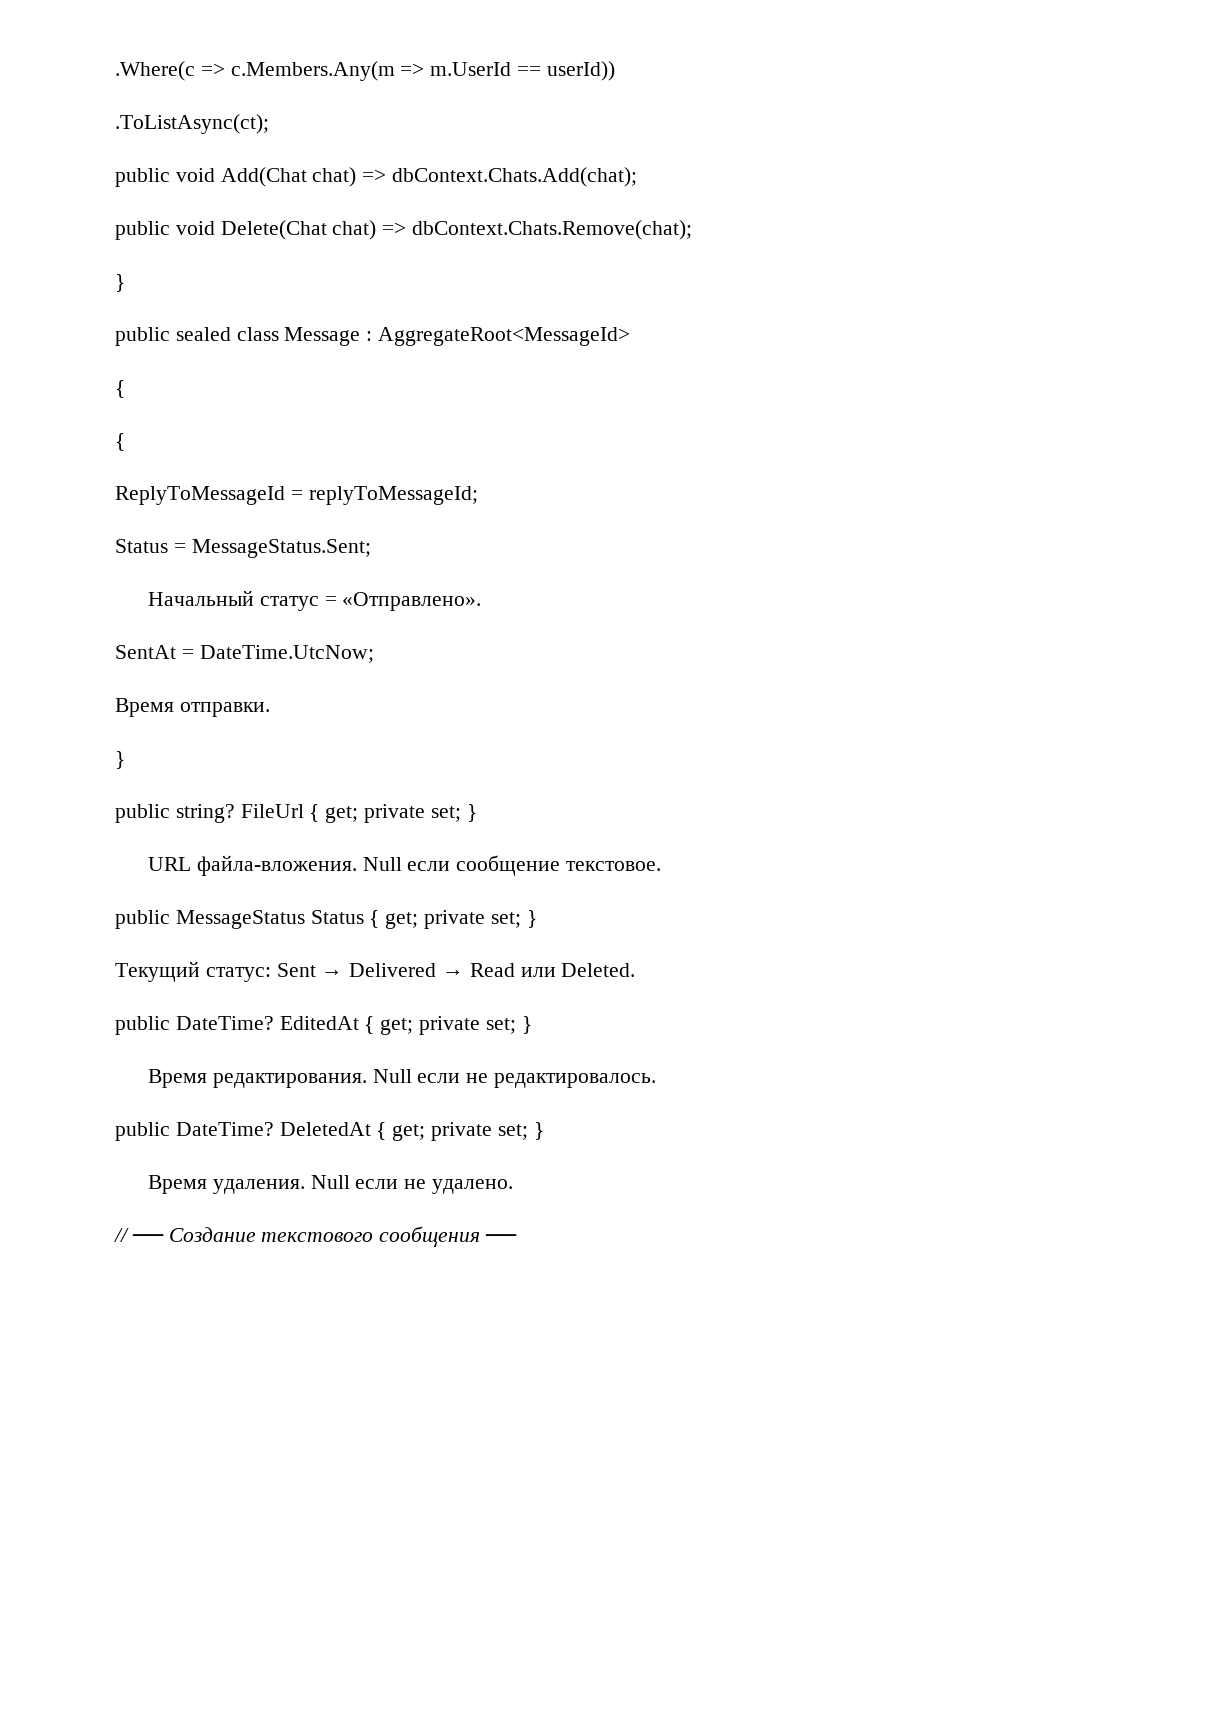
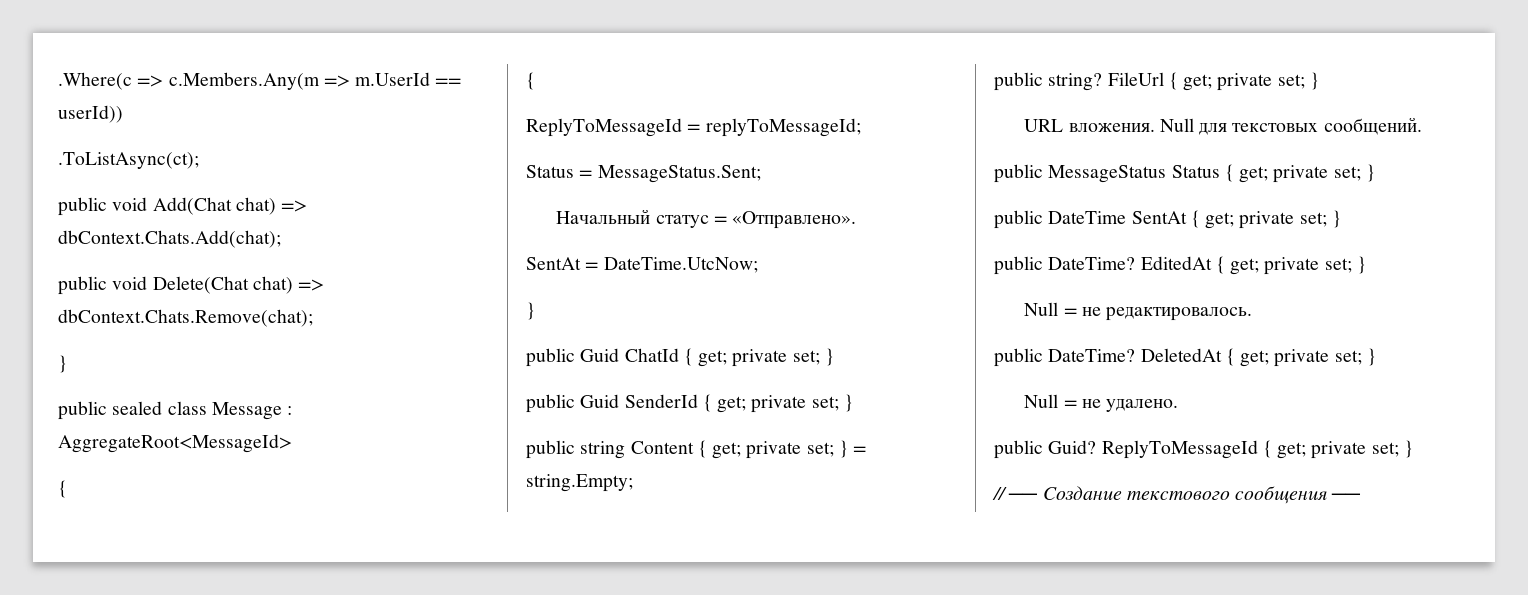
  SentAt = DateTime.UtcNow;
- Время отправки.
  }
+ public Guid ChatId { get; private set; }
+ public Guid SenderId { get; private set; }
+ public string Content { get; private set; } = string.Empty;
- URL файла-вложения. Null если сообщение текстовое.
+ URL вложения. Null для текстовых сообщений.
- Текущий статус: Sent → Delivered → Read или Deleted.
+ public DateTime SentAt { get; private set; }
- Время редактирования. Null если не редактировалось.
+ Null = не редактировалось.
- Время удаления. Null если не удалено.
+ Null = не удалено.
+ public Guid? ReplyToMessageId { get; private set; }

